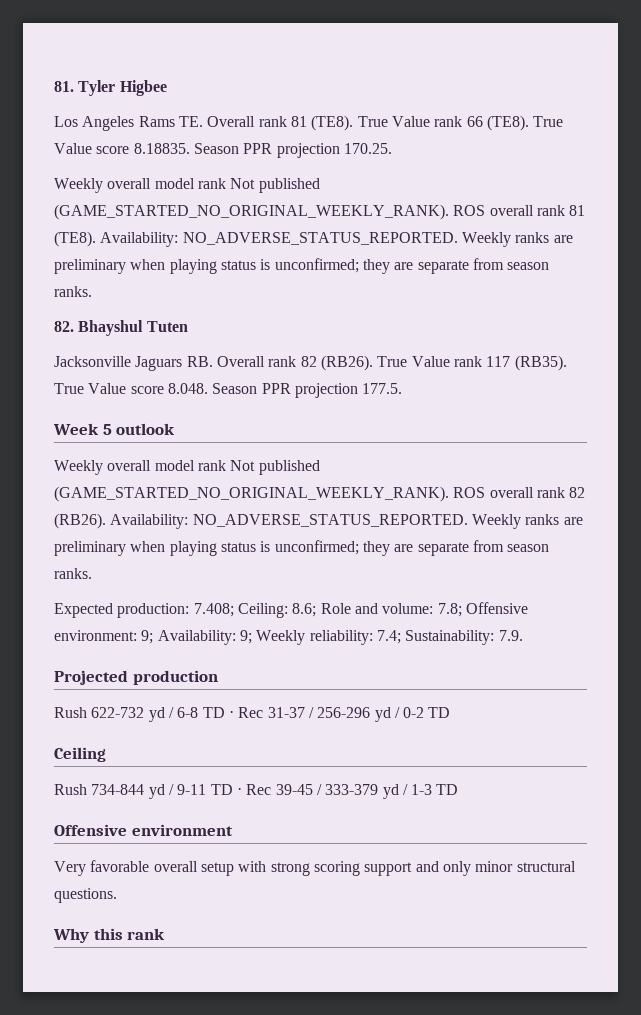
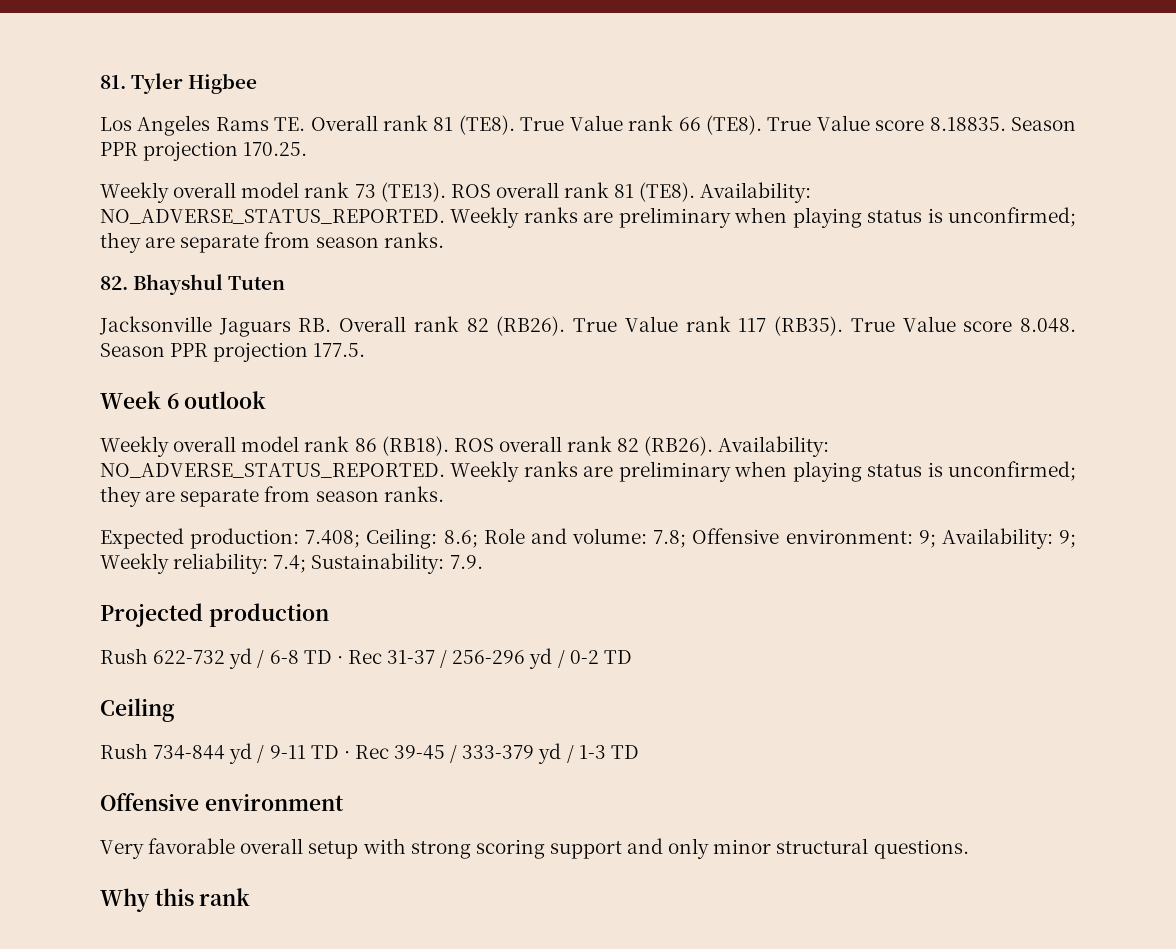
  True Value score 8.18835. Season PPR projection 170.25.
- Weekly overall model rank Not published (GAME_STARTED_NO_ORIGINAL_WEEKLY_RANK).
+ Weekly overall model rank 73 (TE13).
- Week 5 outlook
- Weekly overall model rank Not published (GAME_STARTED_NO_ORIGINAL_WEEKLY_RANK).
+ Week 6 outlook
+ Weekly overall model rank 86 (RB18).

